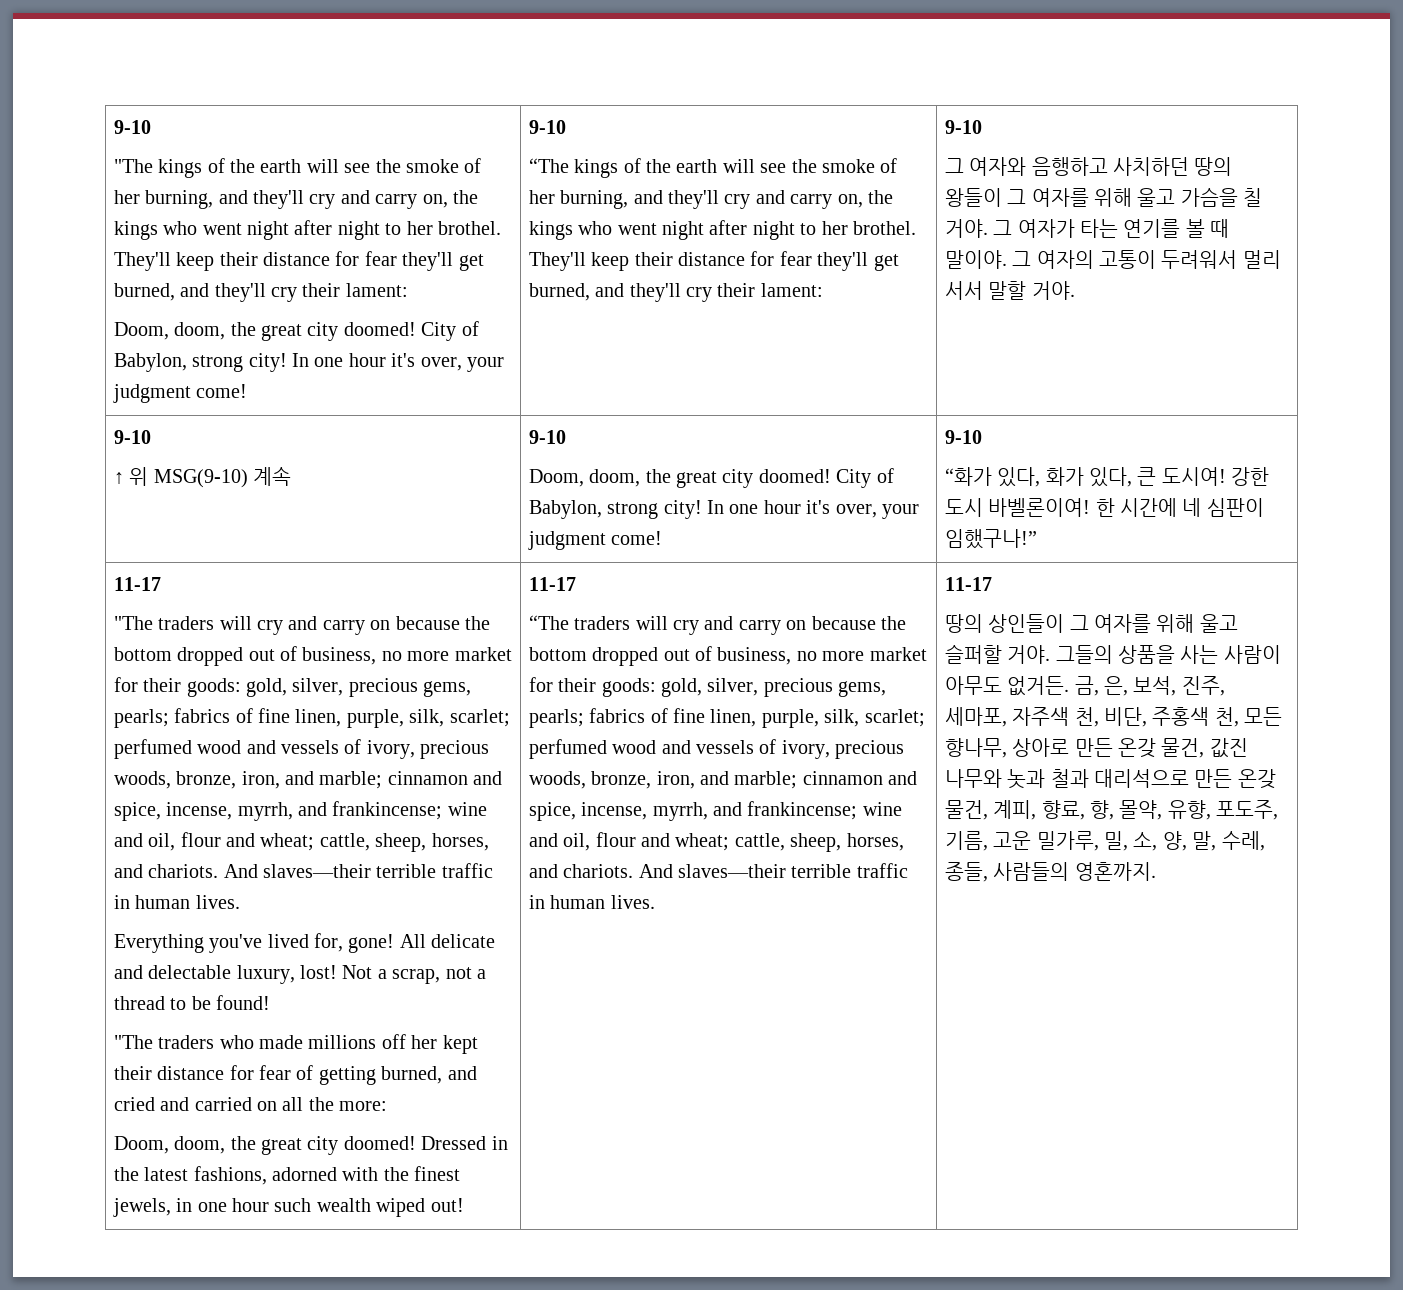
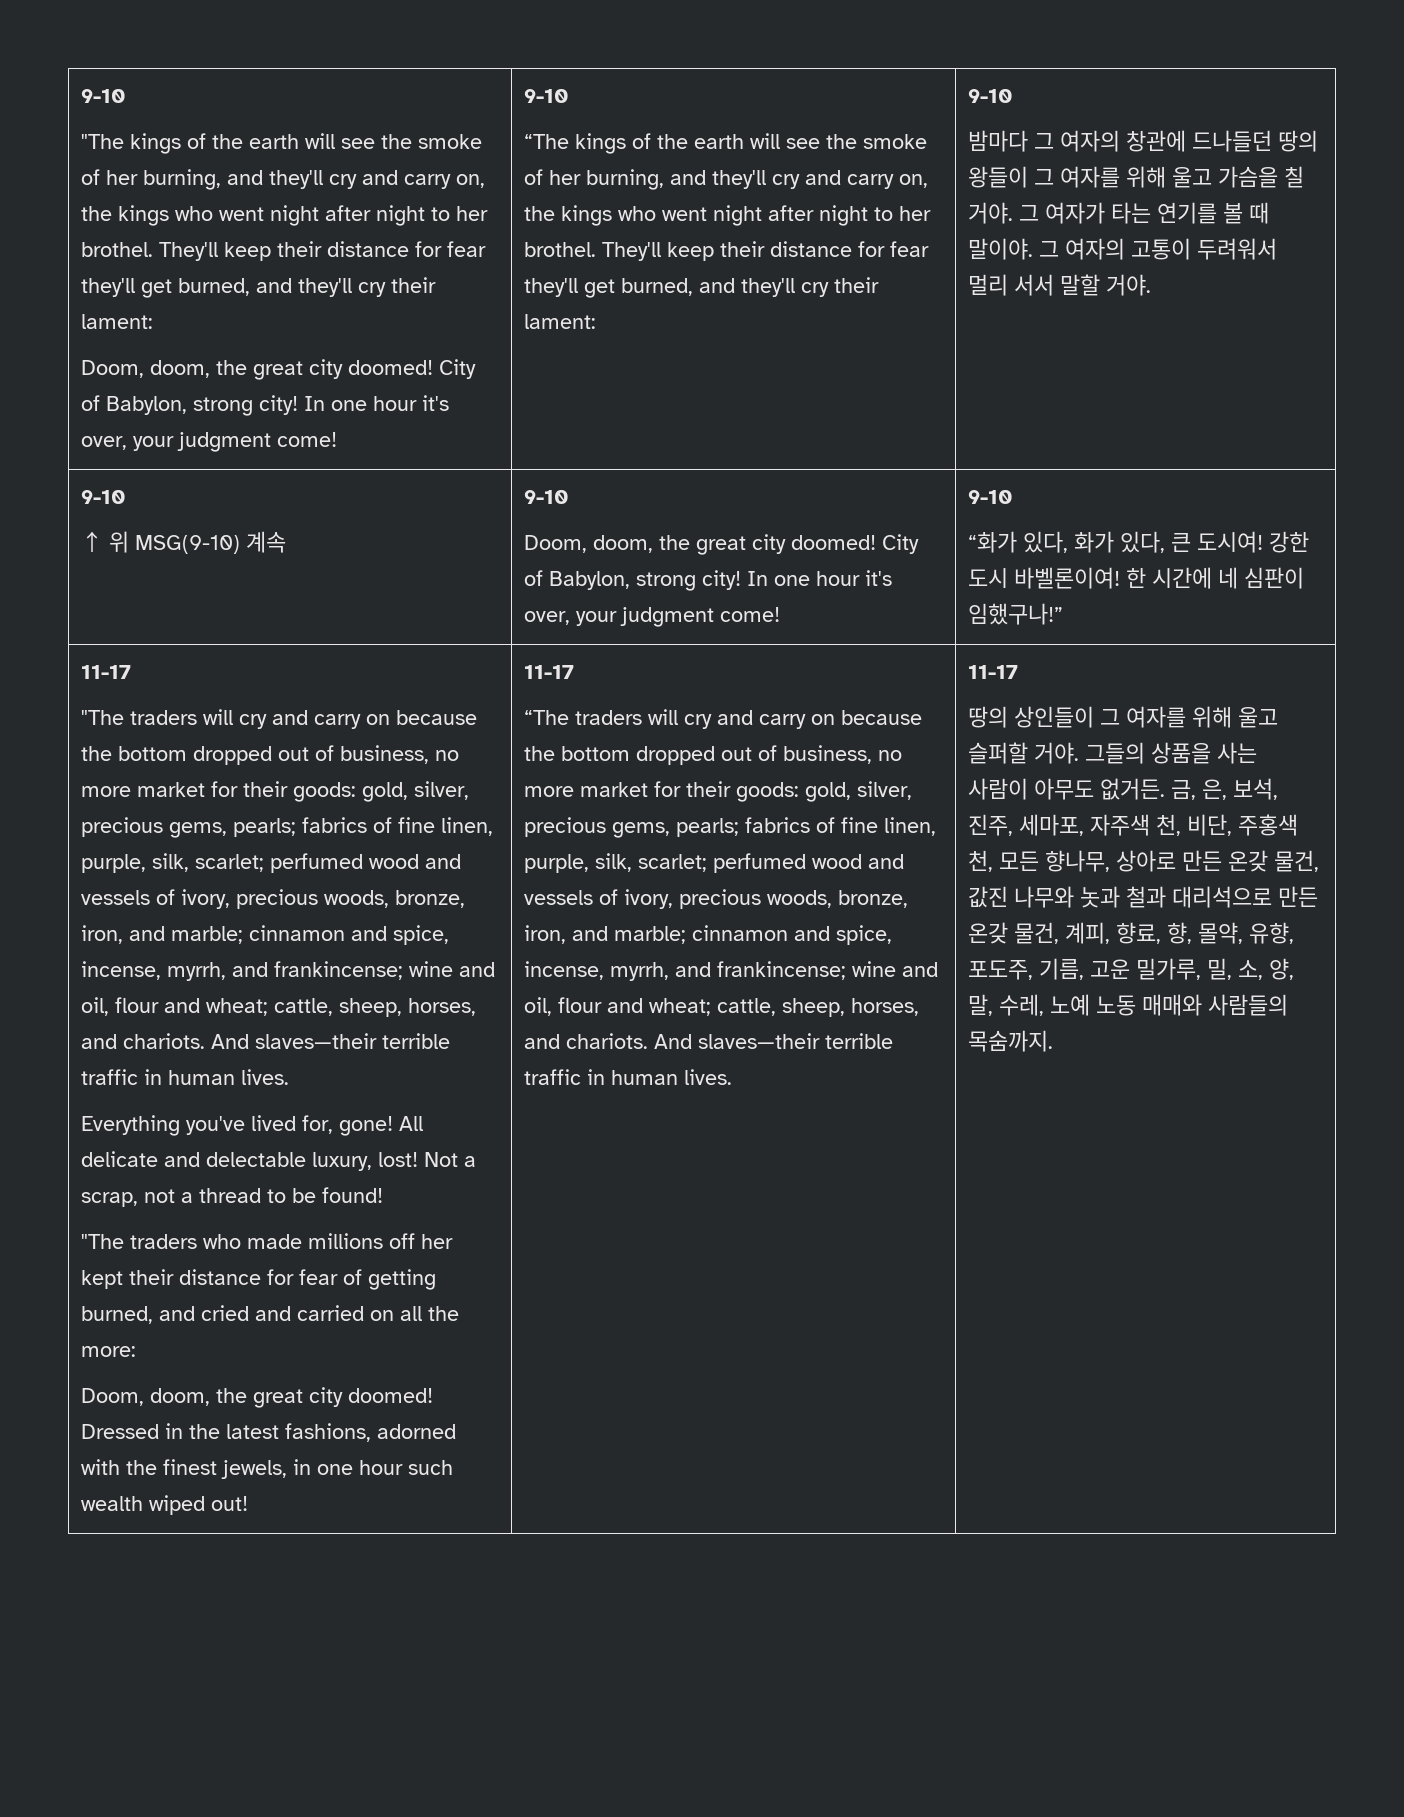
- 그 여자와 음행하고 사치하던 땅의 왕들이 그 여자를 위해 울고 가슴을 칠 거야.
+ 밤마다 그 여자의 창관에 드나들던 땅의 왕들이 그 여자를 위해 울고 가슴을 칠 거야.
- 금, 은, 보석, 진주, 세마포, 자주색 천, 비단, 주홍색 천, 모든 향나무, 상아로 만든 온갖 물건, 값진 나무와 놋과 철과 대리석으로 만든 온갖 물건, 계피, 향료, 향, 몰약, 유향, 포도주, 기름, 고운 밀가루, 밀, 소, 양, 말, 수레, 종들, 사람들의 영혼까지.
+ 금, 은, 보석, 진주, 세마포, 자주색 천, 비단, 주홍색 천, 모든 향나무, 상아로 만든 온갖 물건, 값진 나무와 놋과 철과 대리석으로 만든 온갖 물건, 계피, 향료, 향, 몰약, 유향, 포도주, 기름, 고운 밀가루, 밀, 소, 양, 말, 수레, 노예 노동 매매와 사람들의 목숨까지.

